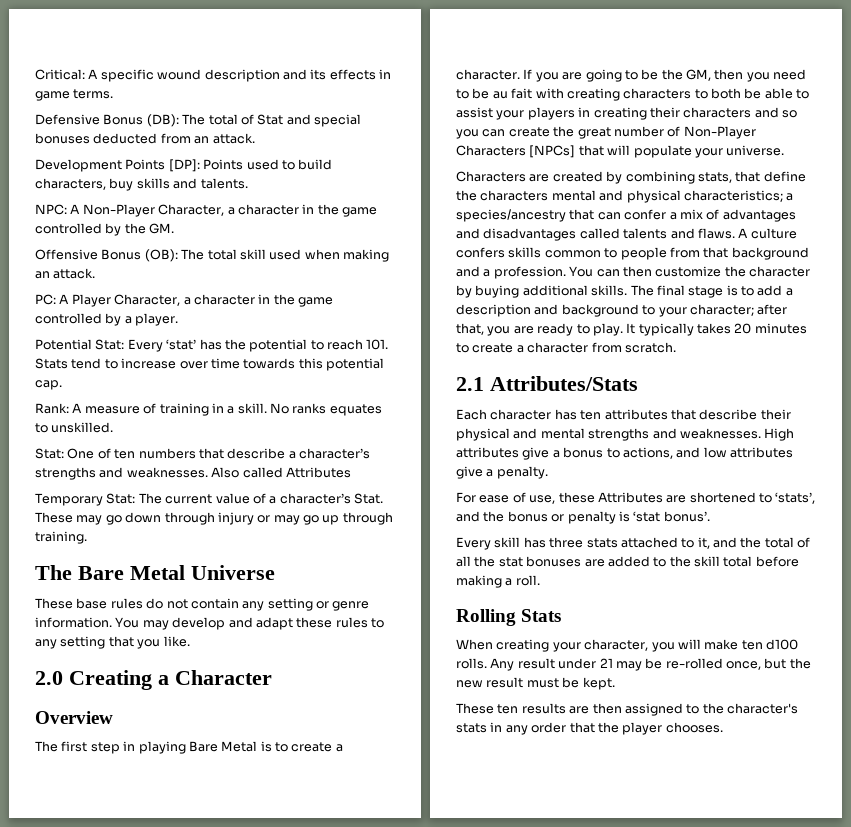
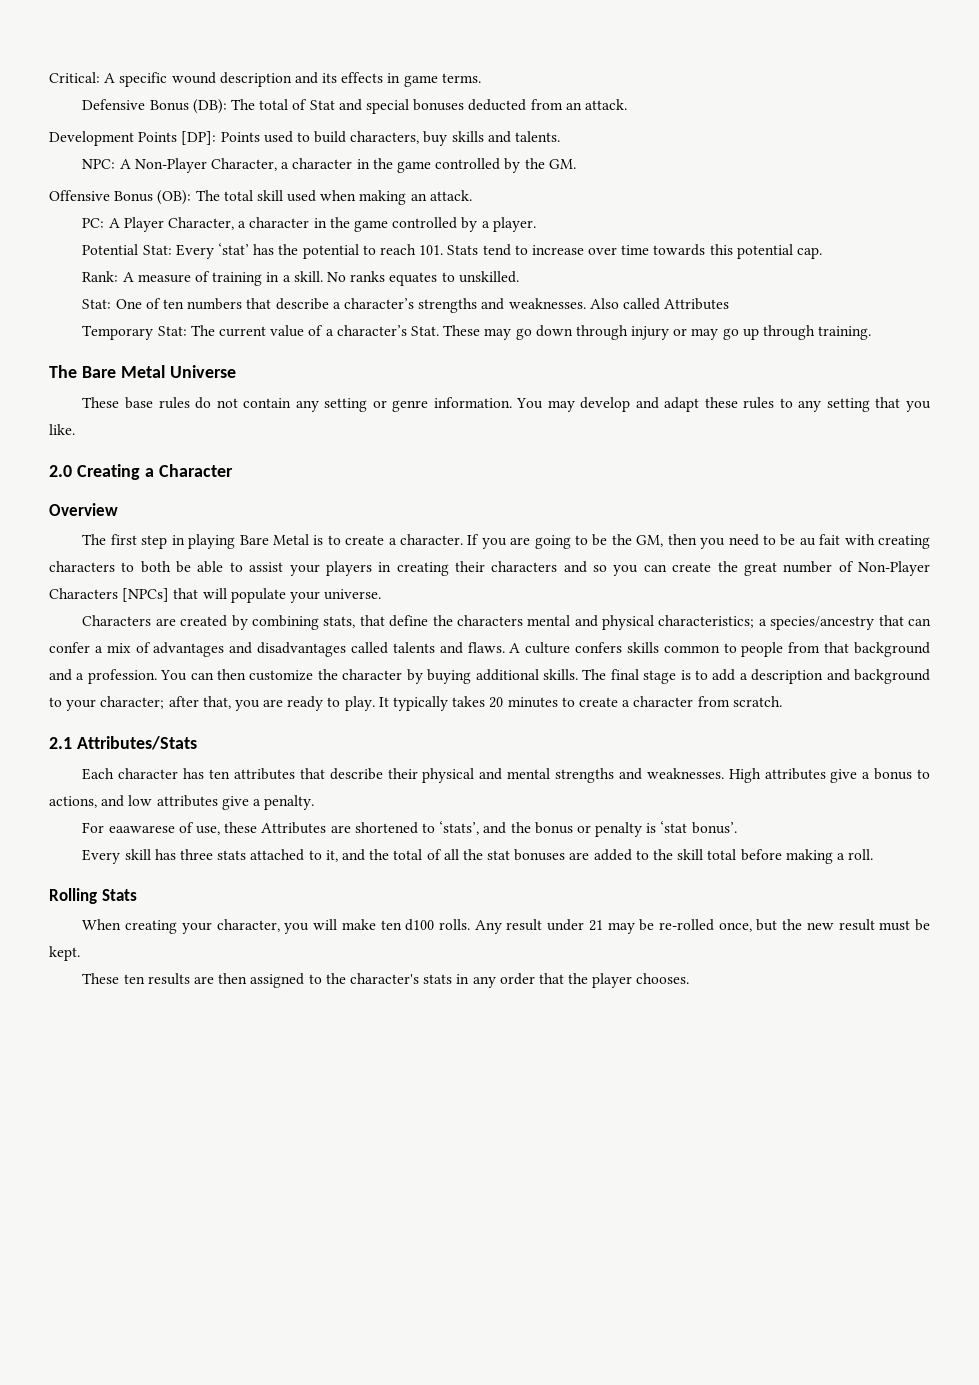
- For ease of use, these Attributes are shortened to ‘stats’, and the bonus or penalty is ‘stat bonus’.
+ For eaawarese of use, these Attributes are shortened to ‘stats’, and the bonus or penalty is ‘stat bonus’.

